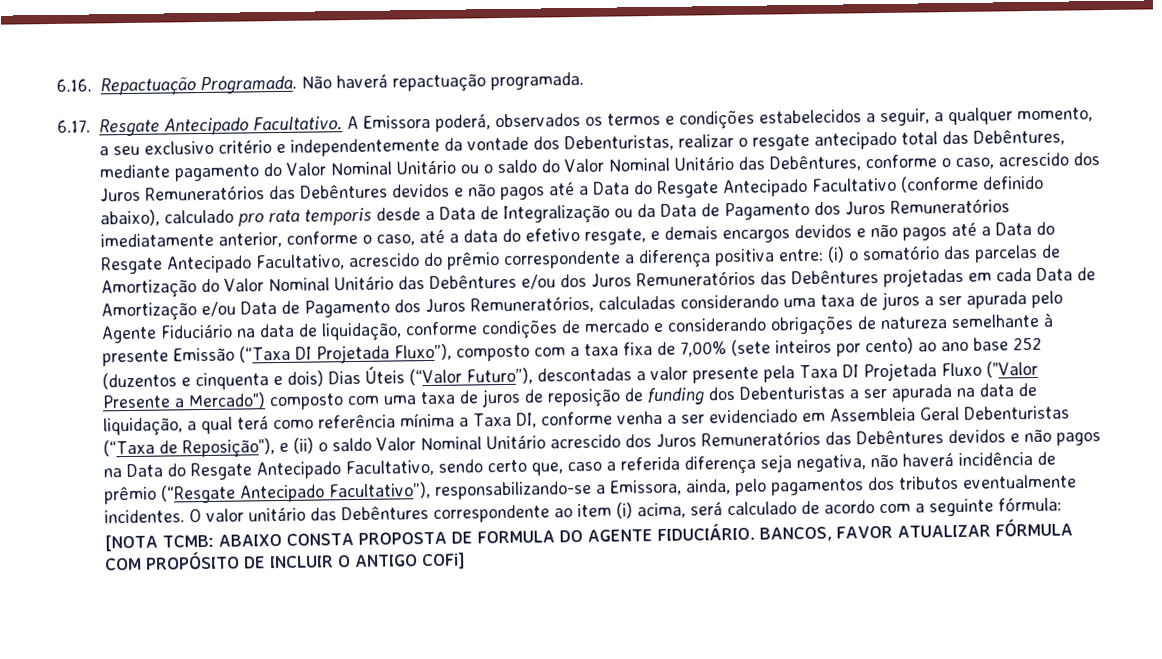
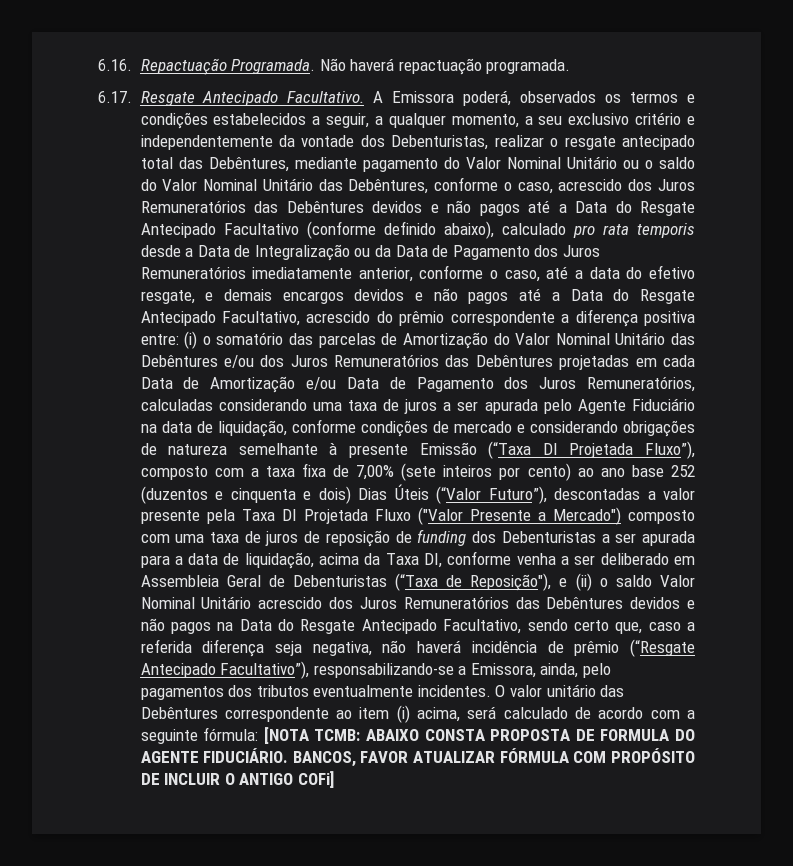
- (i) o somatório das parcelas de Amortização do Valor Nominal Unitário das Debêntures e/ou dos Juros Remuneratórios das Debêntures projetadas em cada Data de Amortização e/ou Data de Pagamento dos Juros Remuneratórios, calculadas considerando uma taxa de juros a ser apurada pelo Agente Fiduciário na data de liquidação, conforme condições de mercado e considerando obrigações de natureza semelhante à presente Emissão (“Taxa DI Projetada Fluxo”), composto com a taxa fixa de 7,00% (sete inteiros por cento) ao ano base 252 (duzentos e cinquenta e dois) Dias Úteis (“Valor Futuro”), descontadas a valor presente pela Taxa DI Projetada Fluxo ("Valor Presente a Mercado") composto com uma taxa de juros de reposição de funding dos Debenturistas a ser apurada na data de liquidação, a qual terá como referência mínima a Taxa DI, conforme venha a ser evidenciado em Assembleia Geral Debenturistas (“Taxa de Reposição"), e (ii) o saldo Valor Nominal Unitário acrescido dos Juros Remuneratórios das Debêntures devidos e não pagos na Data do Resgate Antecipado Facultativo, sendo certo que, caso a referida diferença seja negativa, não haverá incidência de prêmio (“Resgate Antecipado Facultativo”), responsabilizando-se a Emissora, ainda, pelo pagamentos dos tributos eventualmente incidentes.
+ (i) o somatório das parcelas de Amortização do Valor Nominal Unitário das Debêntures e/ou dos Juros Remuneratórios das Debêntures projetadas em cada Data de Amortização e/ou Data de Pagamento dos Juros Remuneratórios, calculadas considerando uma taxa de juros a ser apurada pelo Agente Fiduciário na data de liquidação, conforme condições de mercado e considerando obrigações de natureza semelhante à presente Emissão (“Taxa DI Projetada Fluxo”), composto com a taxa fixa de 7,00% (sete inteiros por cento) ao ano base 252 (duzentos e cinquenta e dois) Dias Úteis (“Valor Futuro”), descontadas a valor presente pela Taxa DI Projetada Fluxo ("Valor Presente a Mercado") composto com uma taxa de juros de reposição de funding dos Debenturistas a ser apurada para a data de liquidação, acima da Taxa DI, conforme venha a ser deliberado em Assembleia Geral de Debenturistas (“Taxa de Reposição"), e (ii) o saldo Valor Nominal Unitário acrescido dos Juros Remuneratórios das Debêntures devidos e não pagos na Data do Resgate Antecipado Facultativo, sendo certo que, caso a referida diferença seja negativa, não haverá incidência de prêmio (“Resgate Antecipado Facultativo”), responsabilizando-se a Emissora, ainda, pelo pagamentos dos tributos eventualmente incidentes.

